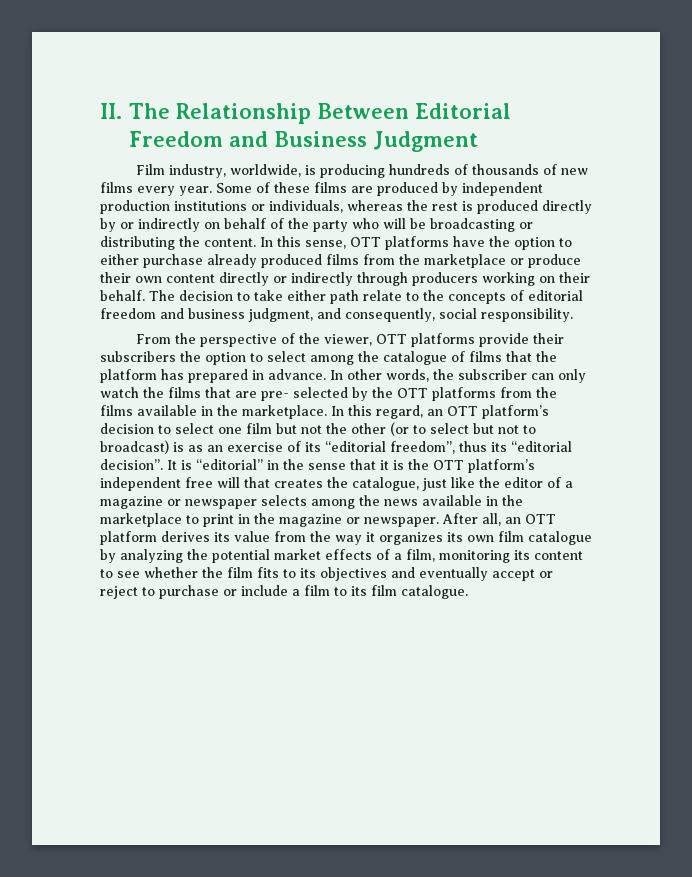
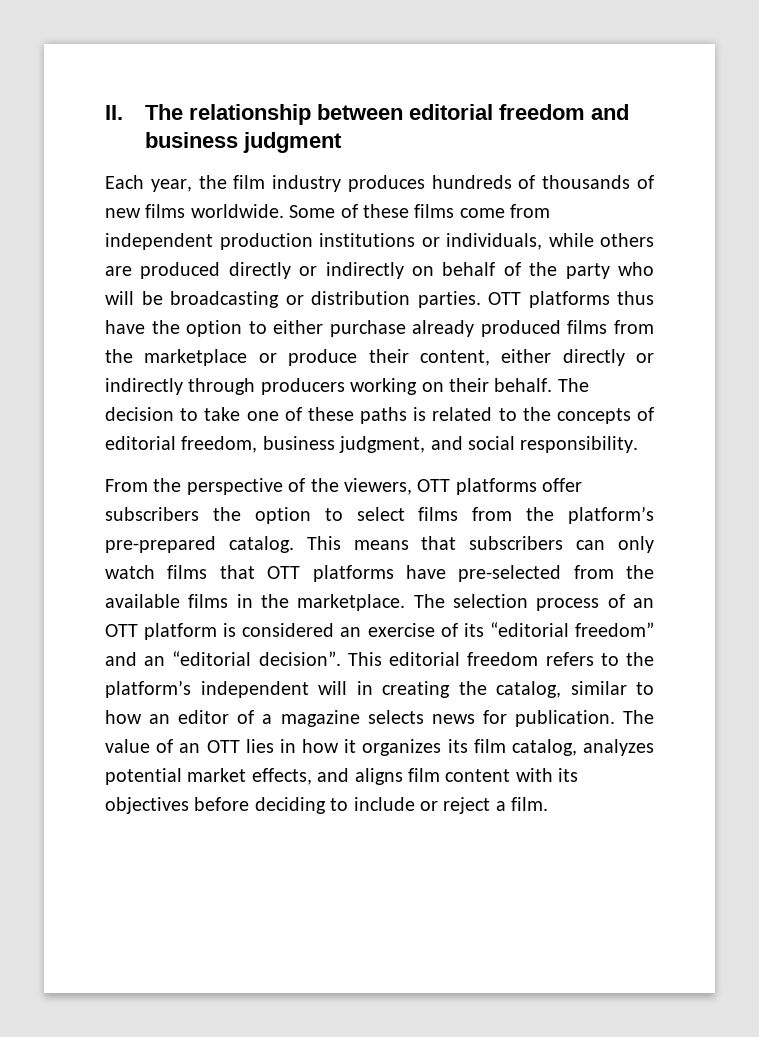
- II. The Relationship Between Editorial Freedom and Business Judgment
- Film industry, worldwide, is producing hundreds of thousands of new films every year.
+ II. The relationship between editorial freedom and business judgment
+ Each year, the film industry produces hundreds of thousands of new films worldwide.
- Some of these films are produced by independent production institutions or individuals, whereas the rest is produced directly by or indirectly on behalf of the party who will be broadcasting or distributing the content. In this sense, OTT platforms have the option to either purchase already produced films from the marketplace or produce their own content directly or indirectly through producers working on their behalf.
+ Some of these films come from independent production institutions or individuals, while others are produced directly or indirectly on behalf of the party who will be broadcasting or distribution parties. OTT platforms thus have the option to either purchase already produced films from the marketplace or produce their content, either directly or indirectly through producers working on their behalf.
- The decision to take either path relate to the concepts of editorial freedom and business judgment, and consequently, social responsibility.
+ The decision to take one of these paths is related to the concepts of editorial freedom, business judgment, and social responsibility.
- From the perspective of the viewer, OTT platforms provide their subscribers the option to select among the catalogue of films that the platform has prepared in advance. In other words, the subscriber can only watch the films that are pre- selected by the OTT platforms from the films available in the marketplace. In this regard, an OTT platform’s decision to select one film but not the other (or to select but not to broadcast) is as an exercise of its “editorial freedom”, thus its “editorial decision”. It is “editorial” in the sense that it is the OTT platform’s independent free will that creates the catalogue, just like the editor of a magazine or newspaper selects among the news available in the marketplace to print in the magazine or newspaper. After all, an OTT platform derives its value from the way it organizes its own film catalogue by analyzing the potential market effects of a film, monitoring its content to see whether the film fits to its objectives and eventually accept or reject to purchase or include a film to its film catalogue.
+ From the perspective of the viewers, OTT platforms offer subscribers the option to select films from the platform’s pre-prepared catalog. This means that subscribers can only watch films that OTT platforms have pre-selected from the available films in the marketplace. The selection process of an OTT platform is considered an exercise of its “editorial freedom” and an “editorial decision”. This editorial freedom refers to the platform’s independent will in creating the catalog, similar to how an editor of a magazine selects news for publication. The value of an OTT lies in how it organizes its film catalog, analyzes potential market effects, and aligns film content with its objectives before deciding to include or reject a film.

